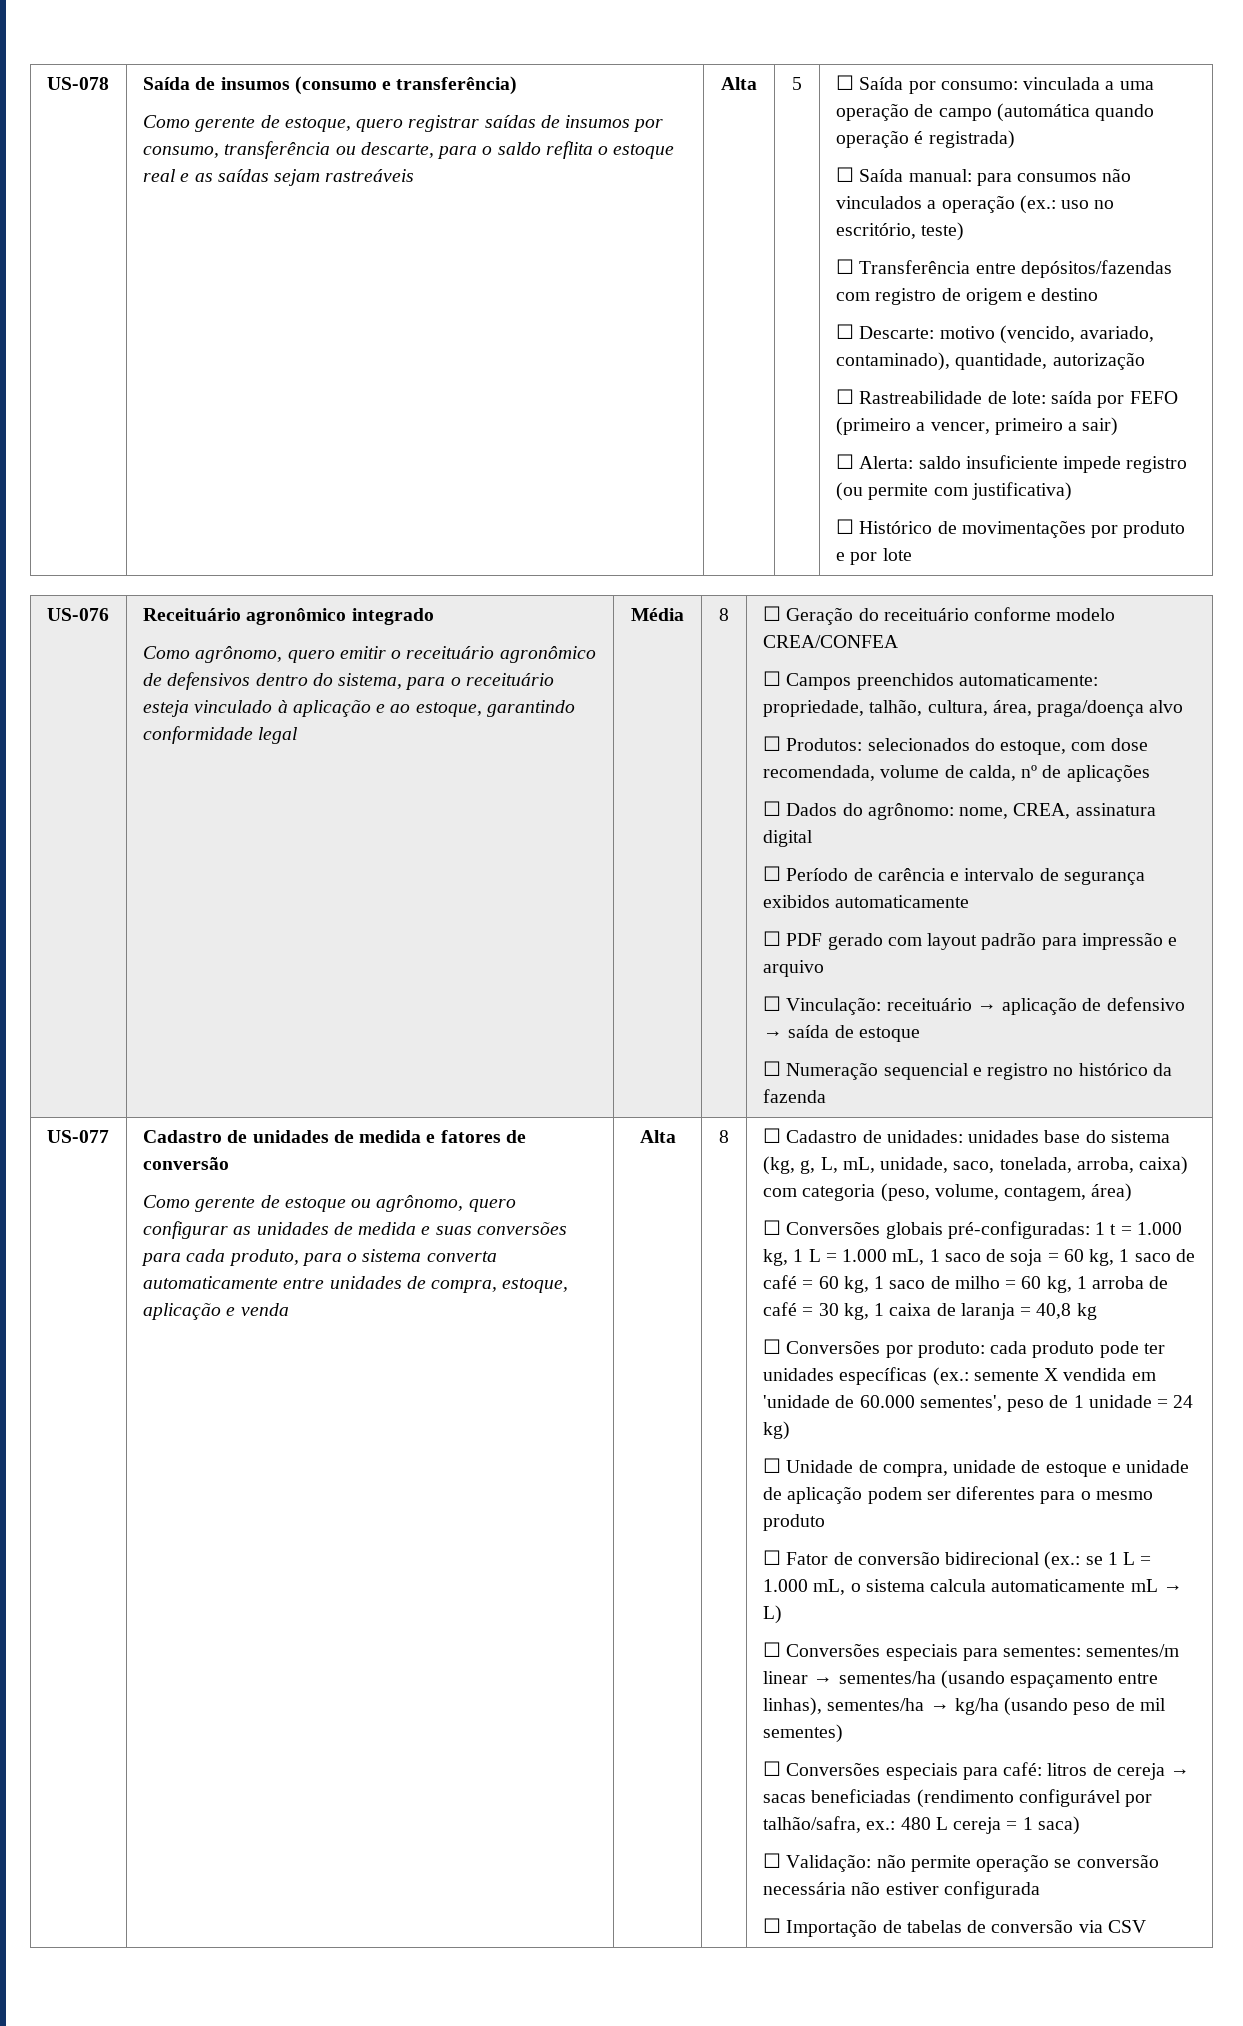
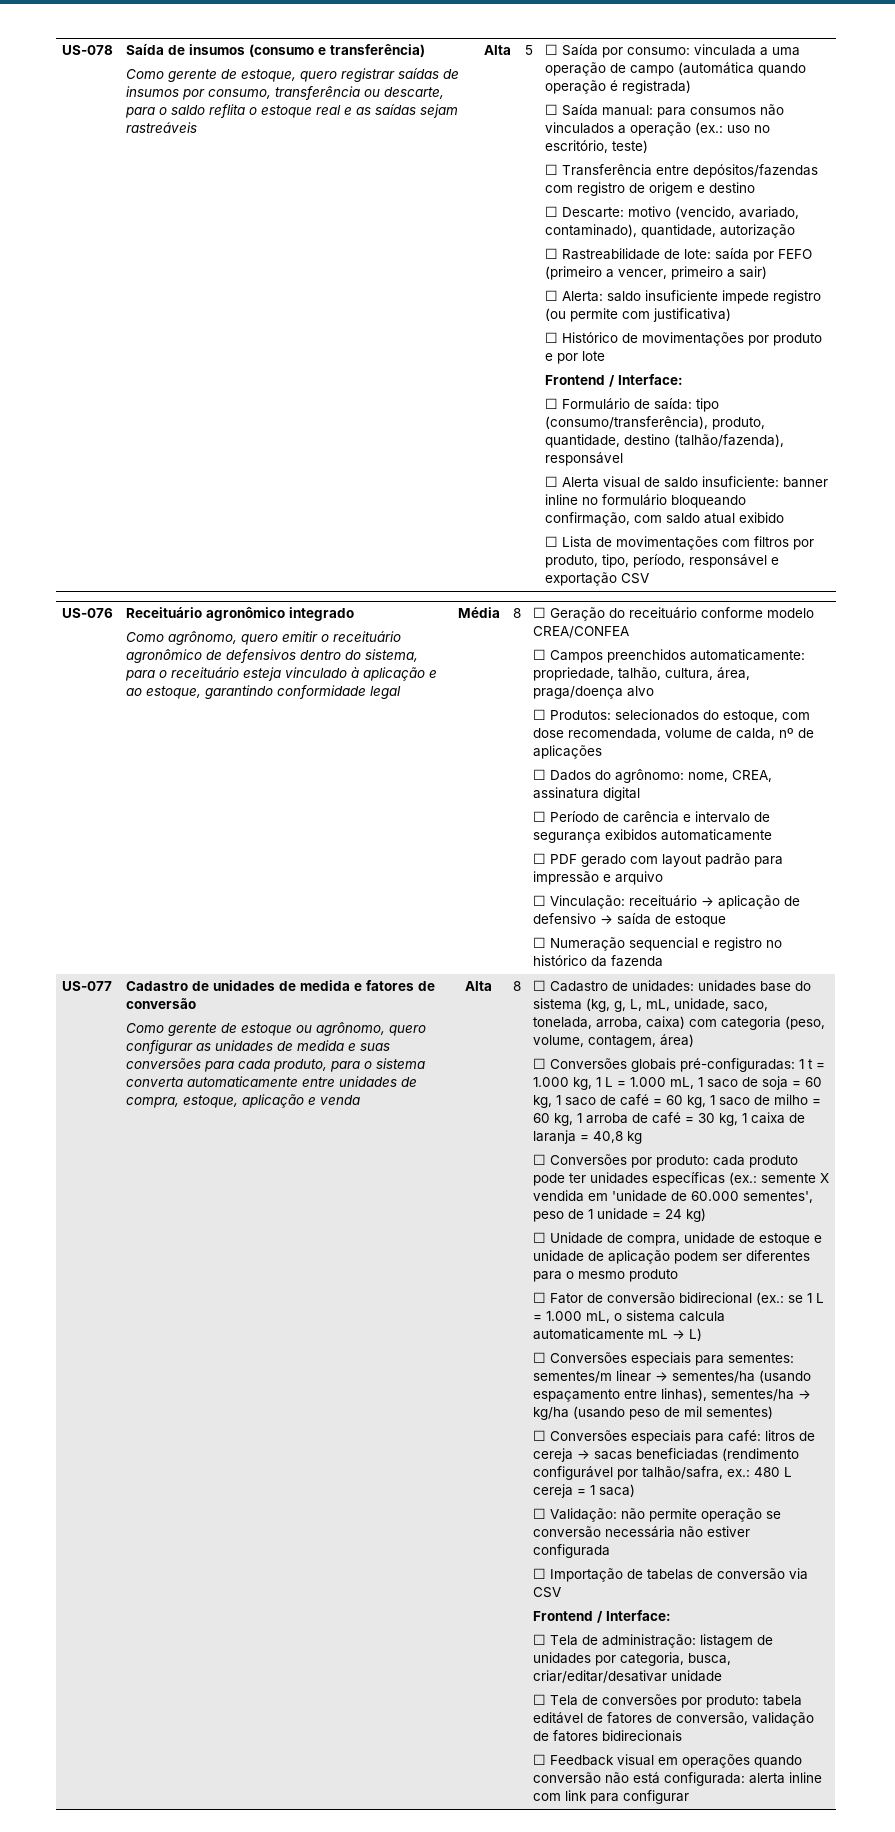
  ☐ Histórico de movimentações por produto e por lote
+ Frontend / Interface:
+ ☐ Formulário de saída: tipo (consumo/transferência), produto, quantidade, destino (talhão/fazenda), responsável
+ ☐ Alerta visual de saldo insuficiente: banner inline no formulário bloqueando confirmação, com saldo atual exibido
+ ☐ Lista de movimentações com filtros por produto, tipo, período, responsável e exportação CSV
  ☐ Importação de tabelas de conversão via CSV
+ Frontend / Interface:
+ ☐ Tela de administração: listagem de unidades por categoria, busca, criar/editar/desativar unidade
+ ☐ Tela de conversões por produto: tabela editável de fatores de conversão, validação de fatores bidirecionais
+ ☐ Feedback visual em operações quando conversão não está configurada: alerta inline com link para configurar

